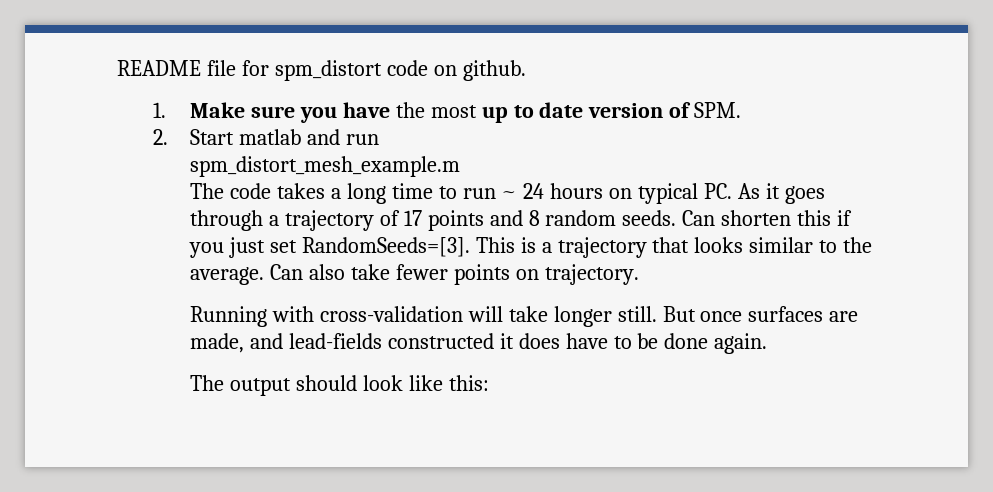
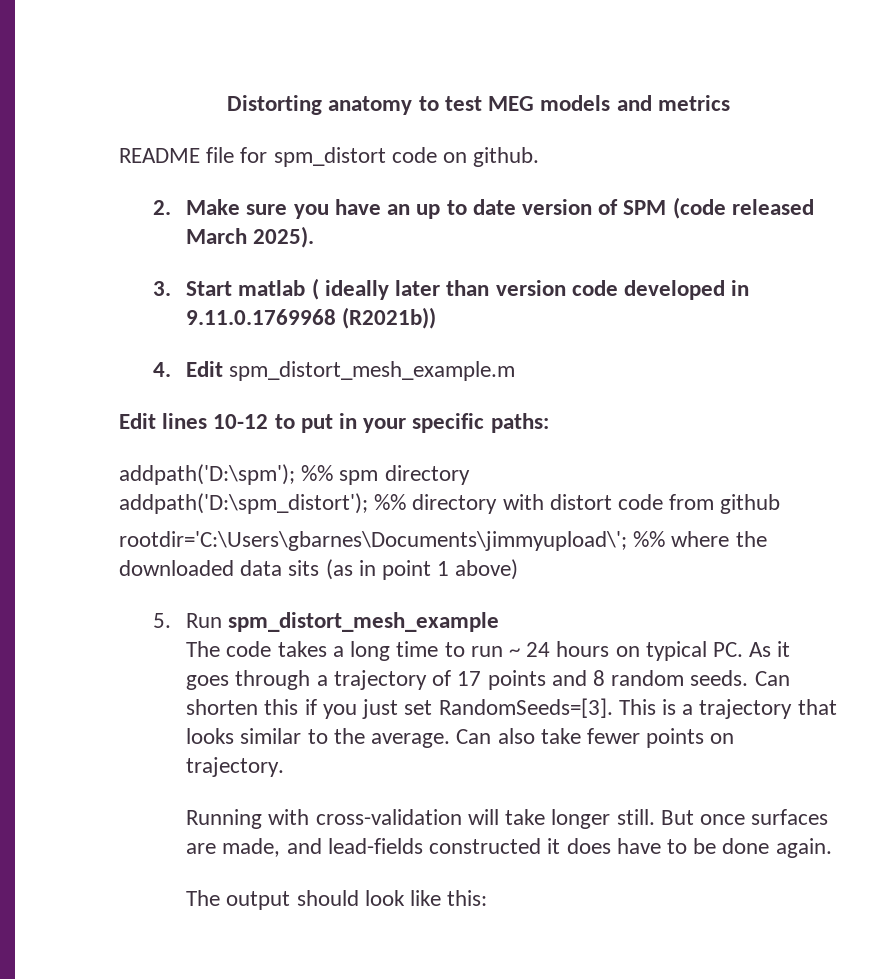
+ Distorting anatomy to test MEG models and metrics
- 1. Make sure you have the most up to date version of SPM.
- 2. Start matlab and run
- spm_distort_mesh_example.m
+ 2. Make sure you have an up to date version of SPM (code released March 2025).
+ 3. Start matlab ( ideally later than version code developed in 9.11.0.1769968 (R2021b))
+ 4. Edit spm_distort_mesh_example.m
+ Edit lines 10-12 to put in your specific paths:
+ addpath('D:\spm'); %% spm directory
+ addpath('D:\spm_distort'); %% directory with distort code from github
+ rootdir='C:\Users\gbarnes\Documents\jimmyupload\'; %% where the downloaded data sits (as in point 1 above)
+ 5. Run spm_distort_mesh_example

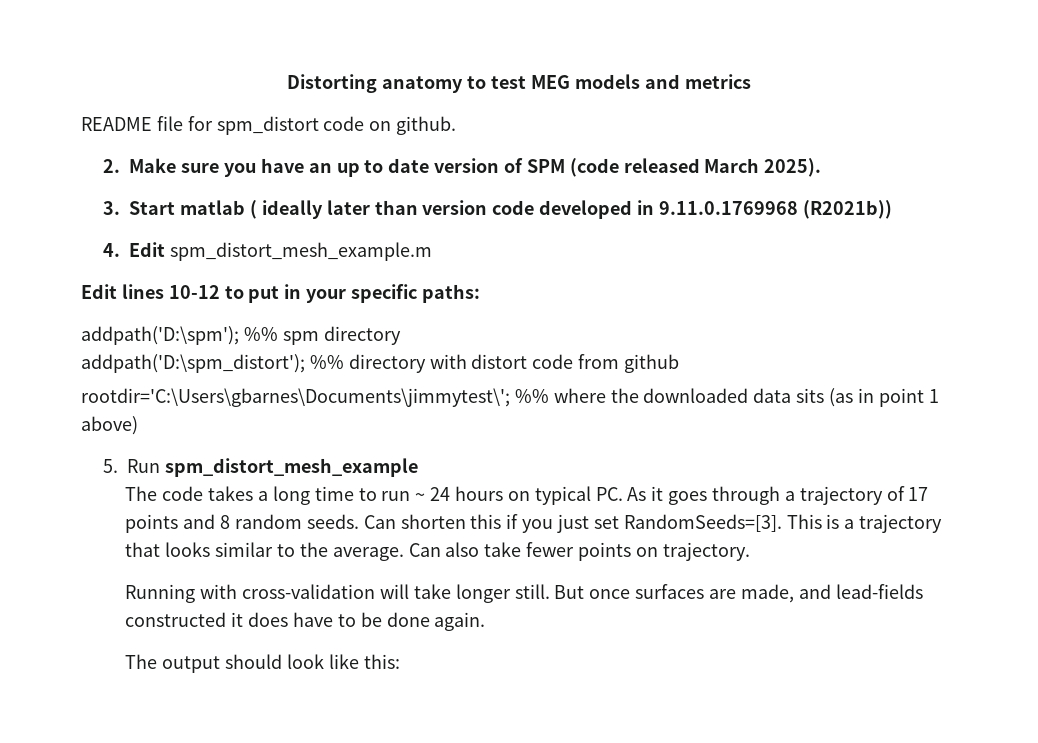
- rootdir='C:\Users\gbarnes\Documents\jimmyupload\'; %% where the downloaded data sits (as in point 1 above)
+ rootdir='C:\Users\gbarnes\Documents\jimmytest\'; %% where the downloaded data sits (as in point 1 above)

